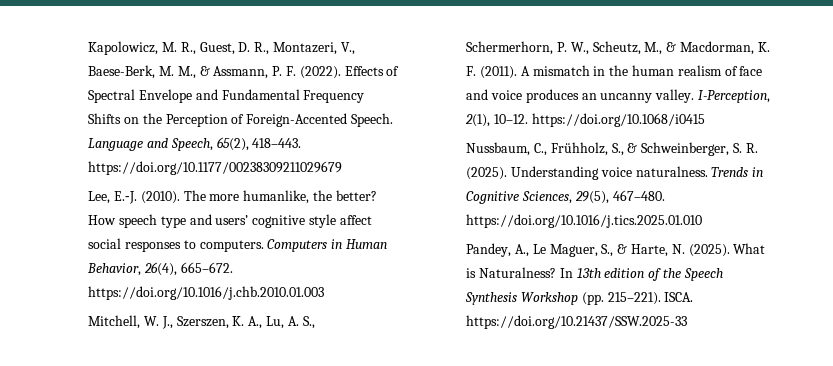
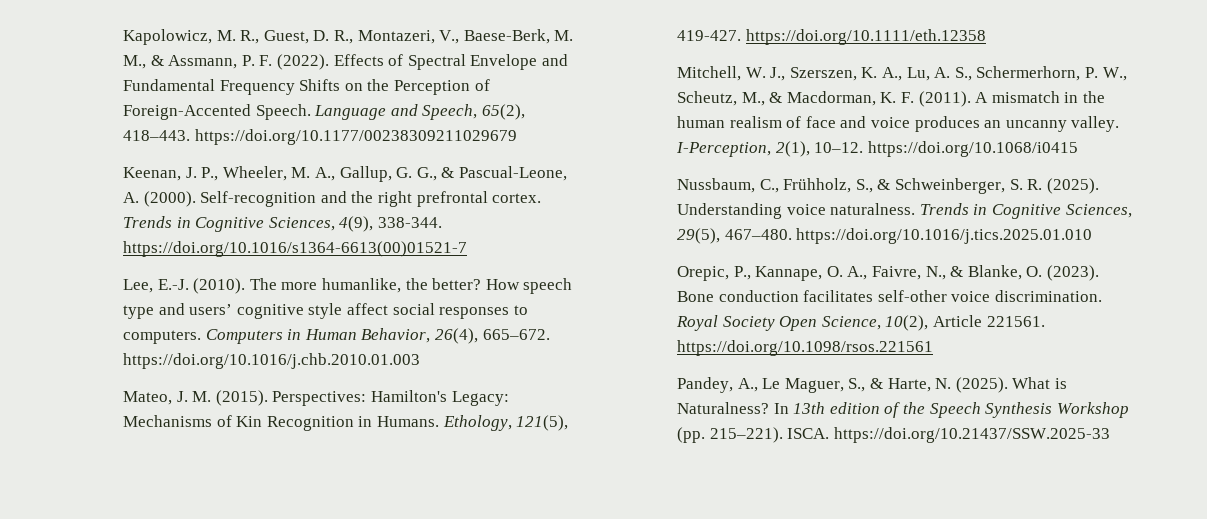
+ Keenan, J. P., Wheeler, M. A., Gallup, G. G., & Pascual-Leone, A. (2000). Self-recognition and the right prefrontal cortex. Trends in Cognitive Sciences, 4(9), 338-344. https://doi.org/10.1016/s1364-6613(00)01521-7
+ Mateo, J. M. (2015). Perspectives: Hamilton's Legacy: Mechanisms of Kin Recognition in Humans. Ethology, 121(5), 419-427. https://doi.org/10.1111/eth.12358
+ Orepic, P., Kannape, O. A., Faivre, N., & Blanke, O. (2023). Bone conduction facilitates self-other voice discrimination. Royal Society Open Science, 10(2), Article 221561. https://doi.org/10.1098/rsos.221561

